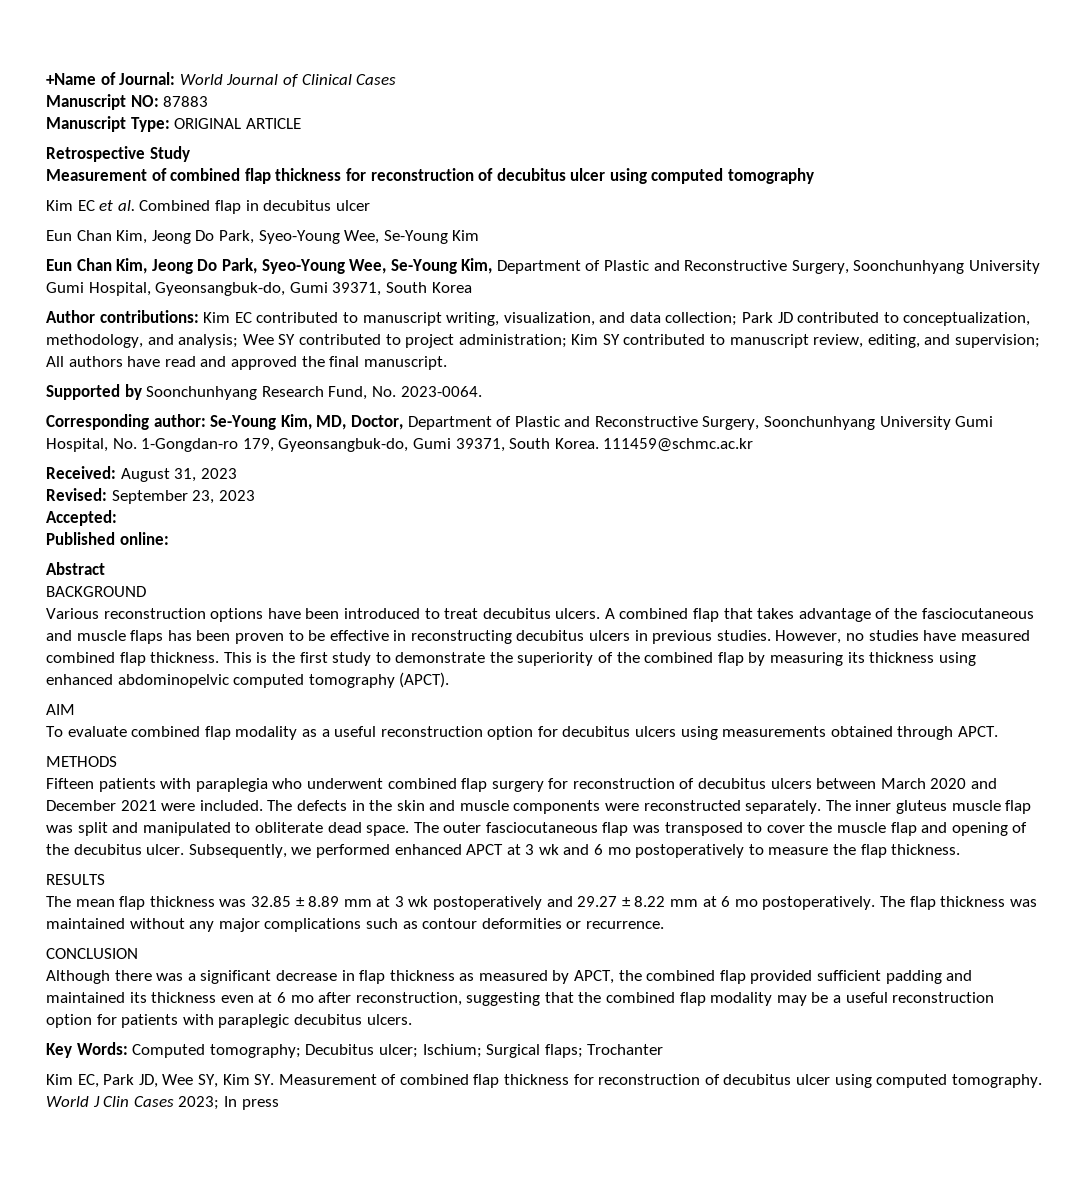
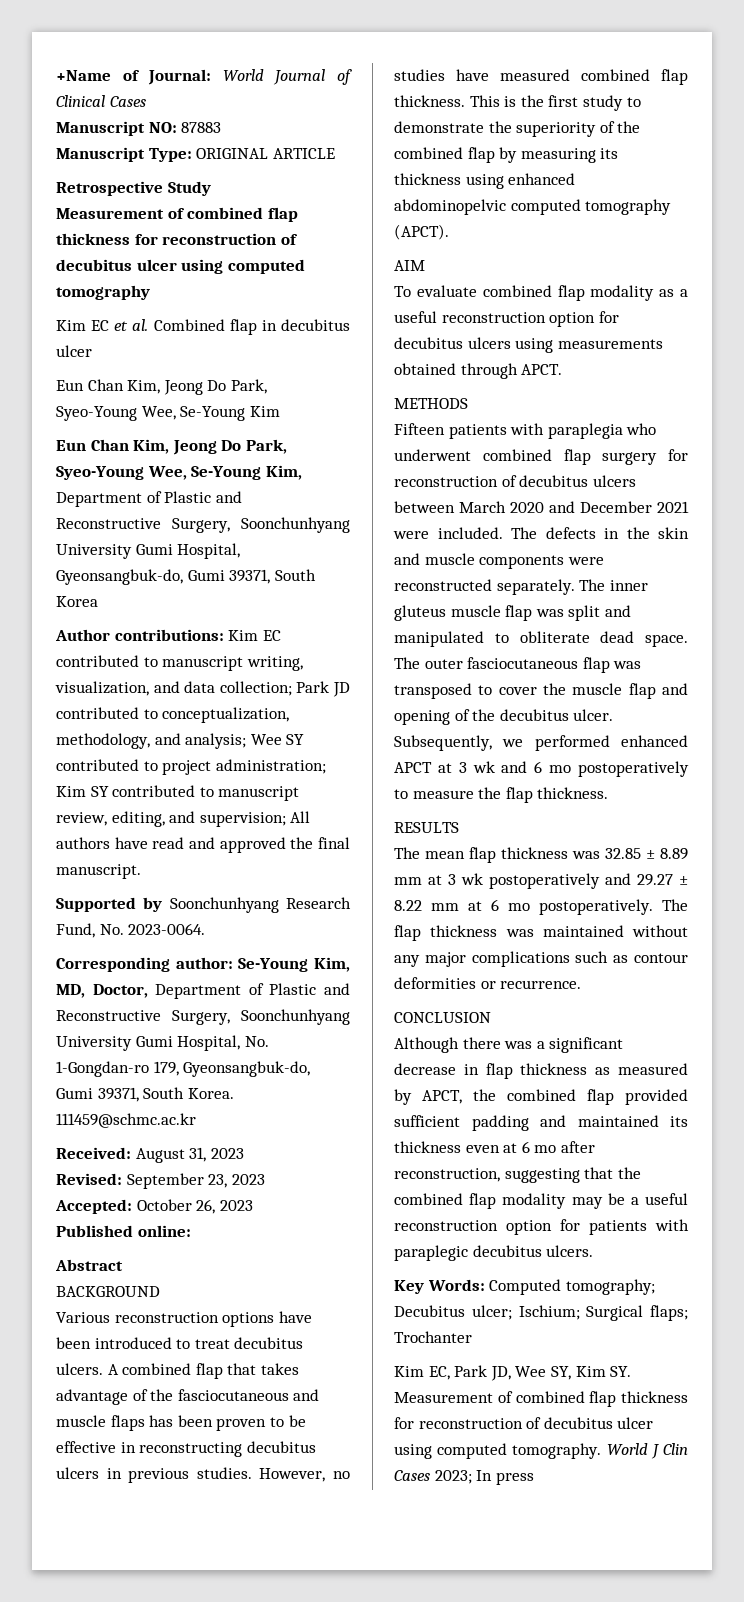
- Accepted:
+ Accepted: October 26, 2023

